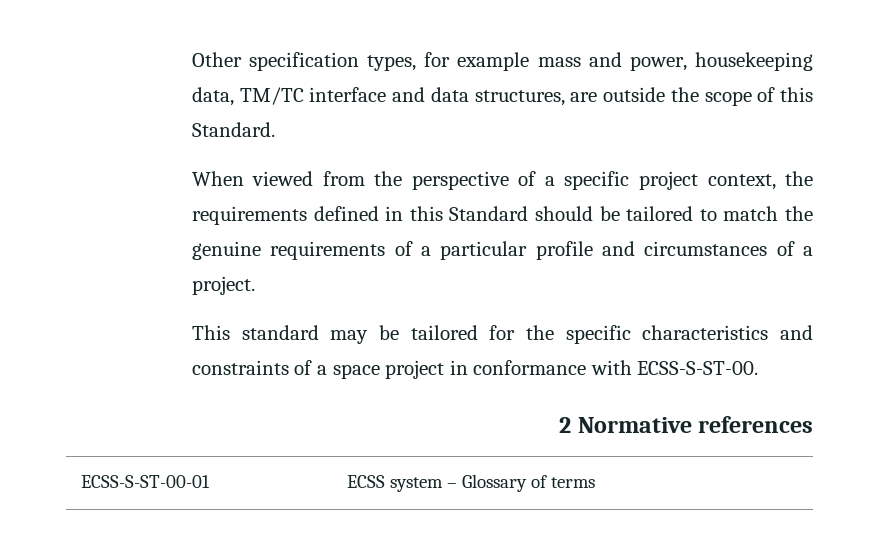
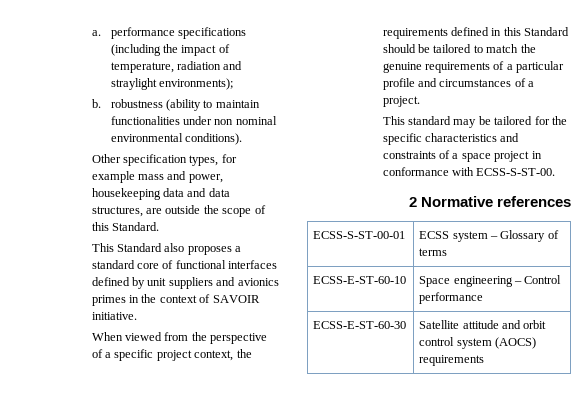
+ a. performance specifications (including the impact of temperature, radiation and straylight environments);
+ b. robustness (ability to maintain functionalities under non nominal environmental conditions).
- Other specification types, for example mass and power, housekeeping data, TM/TC interface and data structures, are outside the scope of this Standard.
+ Other specification types, for example mass and power, housekeeping data and data structures, are outside the scope of this Standard.
+ This Standard also proposes a standard core of functional interfaces defined by unit suppliers and avionics primes in the context of SAVOIR initiative.
+ ECSS-E-ST-60-10 | Space engineering – Control performance
+ ECSS-E-ST-60-30 | Satellite attitude and orbit control system (AOCS) requirements

